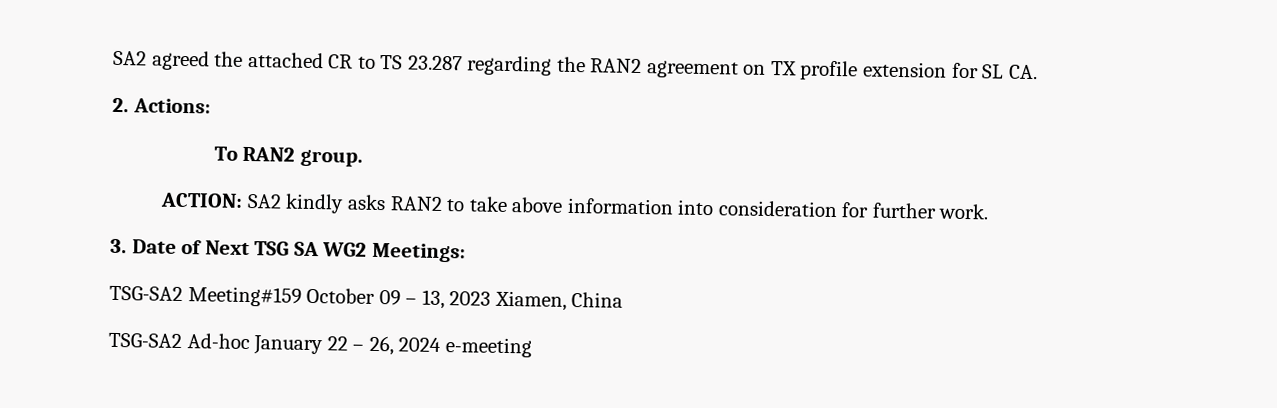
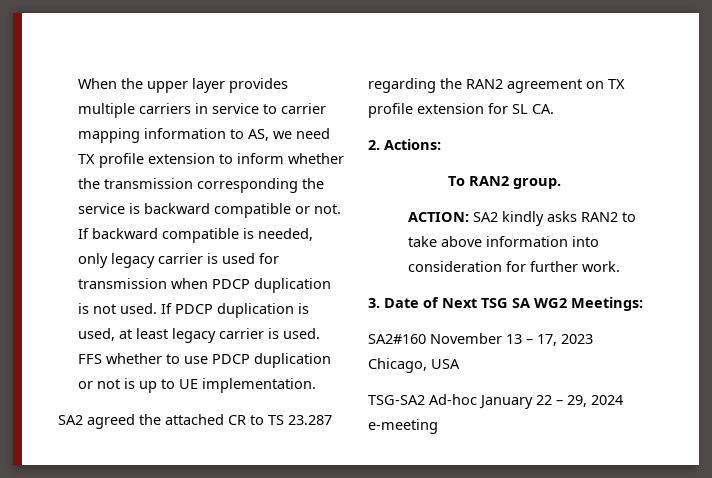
+ When the upper layer provides multiple carriers in service to carrier mapping information to AS, we need TX profile extension to inform whether the transmission corresponding the service is backward compatible or not. If backward compatible is needed, only legacy carrier is used for transmission when PDCP duplication is not used. If PDCP duplication is used, at least legacy carrier is used. FFS whether to use PDCP duplication or not is up to UE implementation.
- TSG-SA2 Meeting#159 October 09 – 13, 2023 Xiamen, China
+ SA2#160 November 13 – 17, 2023 Chicago, USA
- TSG-SA2 Ad-hoc January 22 – 26, 2024 e-meeting
+ TSG-SA2 Ad-hoc January 22 – 29, 2024 e-meeting

